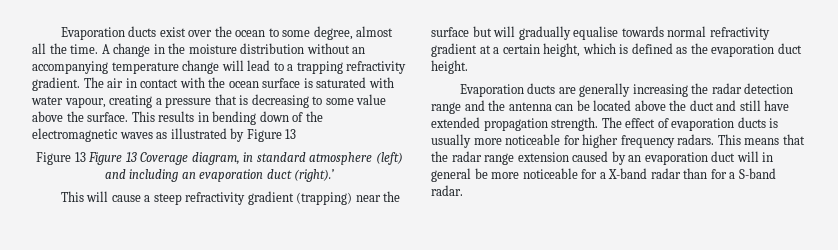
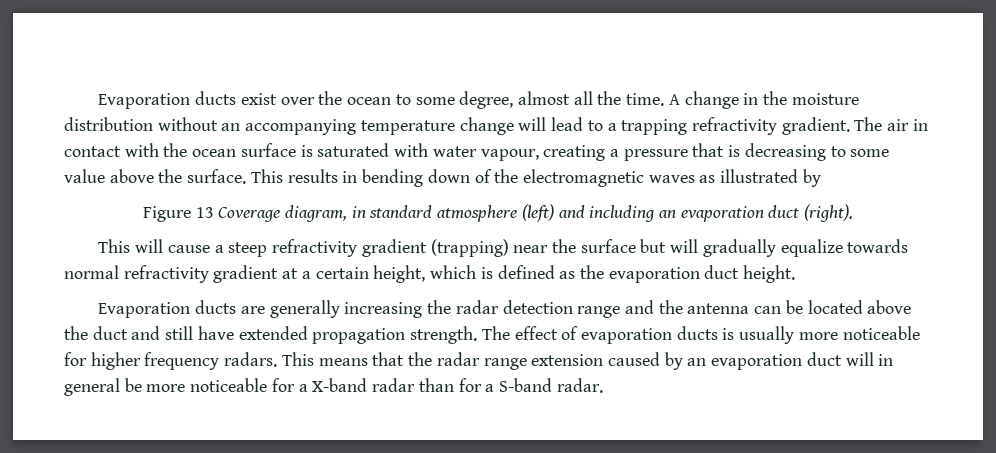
- This results in bending down of the electromagnetic waves as illustrated by Figure 13
- Figure 13 Figure 13 Coverage diagram, in standard atmosphere (left) and including an evaporation duct (right).’
+ This results in bending down of the electromagnetic waves as illustrated by
+ Figure 13 Coverage diagram, in standard atmosphere (left) and including an evaporation duct (right).
- This will cause a steep refractivity gradient (trapping) near the surface but will gradually equalise towards normal refractivity gradient at a certain height, which is defined as the evaporation duct height.
+ This will cause a steep refractivity gradient (trapping) near the surface but will gradually equalize towards normal refractivity gradient at a certain height, which is defined as the evaporation duct height.

